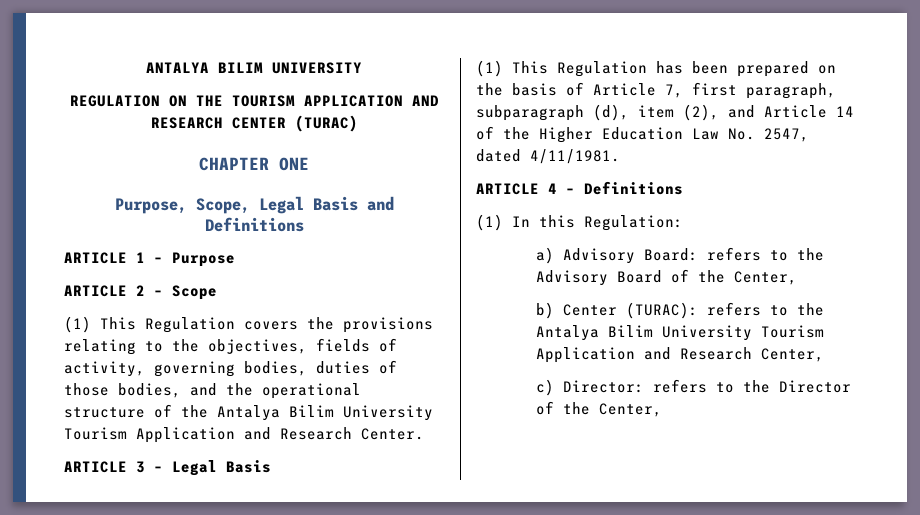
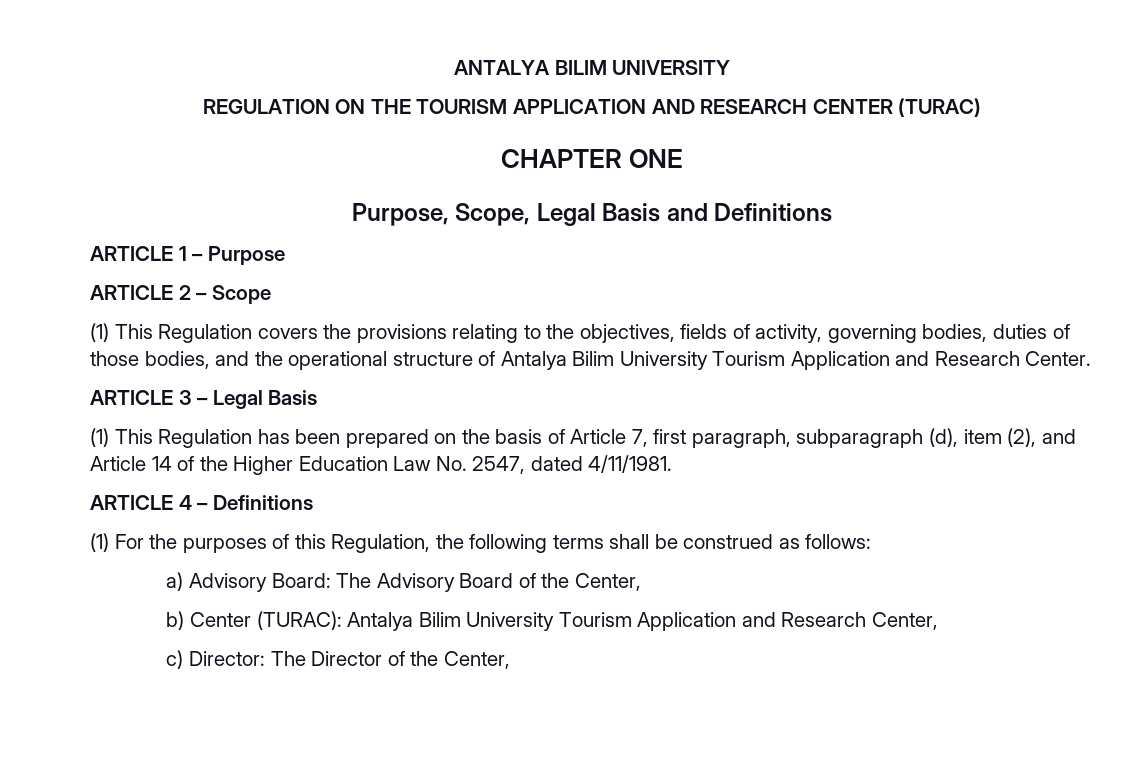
- (1) This Regulation covers the provisions relating to the objectives, fields of activity, governing bodies, duties of those bodies, and the operational structure of the Antalya Bilim University Tourism Application and Research Center.
+ (1) This Regulation covers the provisions relating to the objectives, fields of activity, governing bodies, duties of those bodies, and the operational structure of Antalya Bilim University Tourism Application and Research Center.
- (1) In this Regulation:
+ (1) For the purposes of this Regulation, the following terms shall be construed as follows:
- a) Advisory Board: refers to the Advisory Board of the Center,
+ a) Advisory Board: The Advisory Board of the Center,
- b) Center (TURAC): refers to the Antalya Bilim University Tourism Application and Research Center,
+ b) Center (TURAC): Antalya Bilim University Tourism Application and Research Center,
- c) Director: refers to the Director of the Center,
+ c) Director: The Director of the Center,

